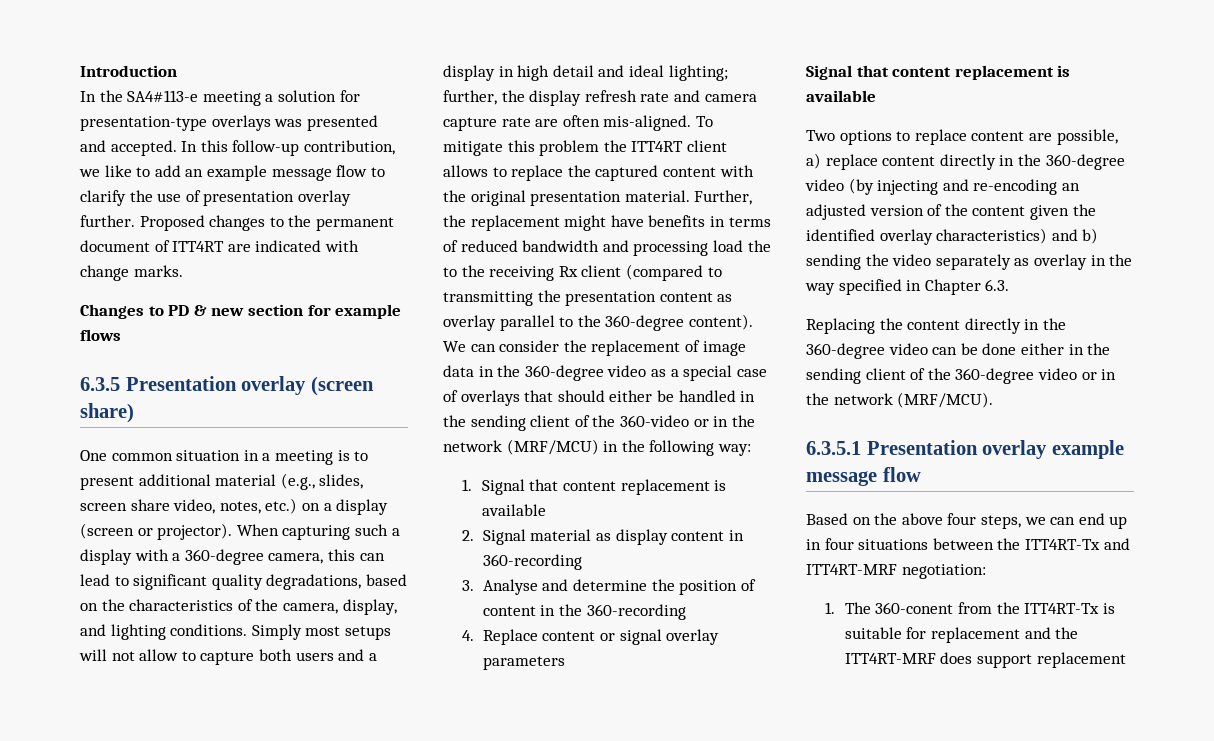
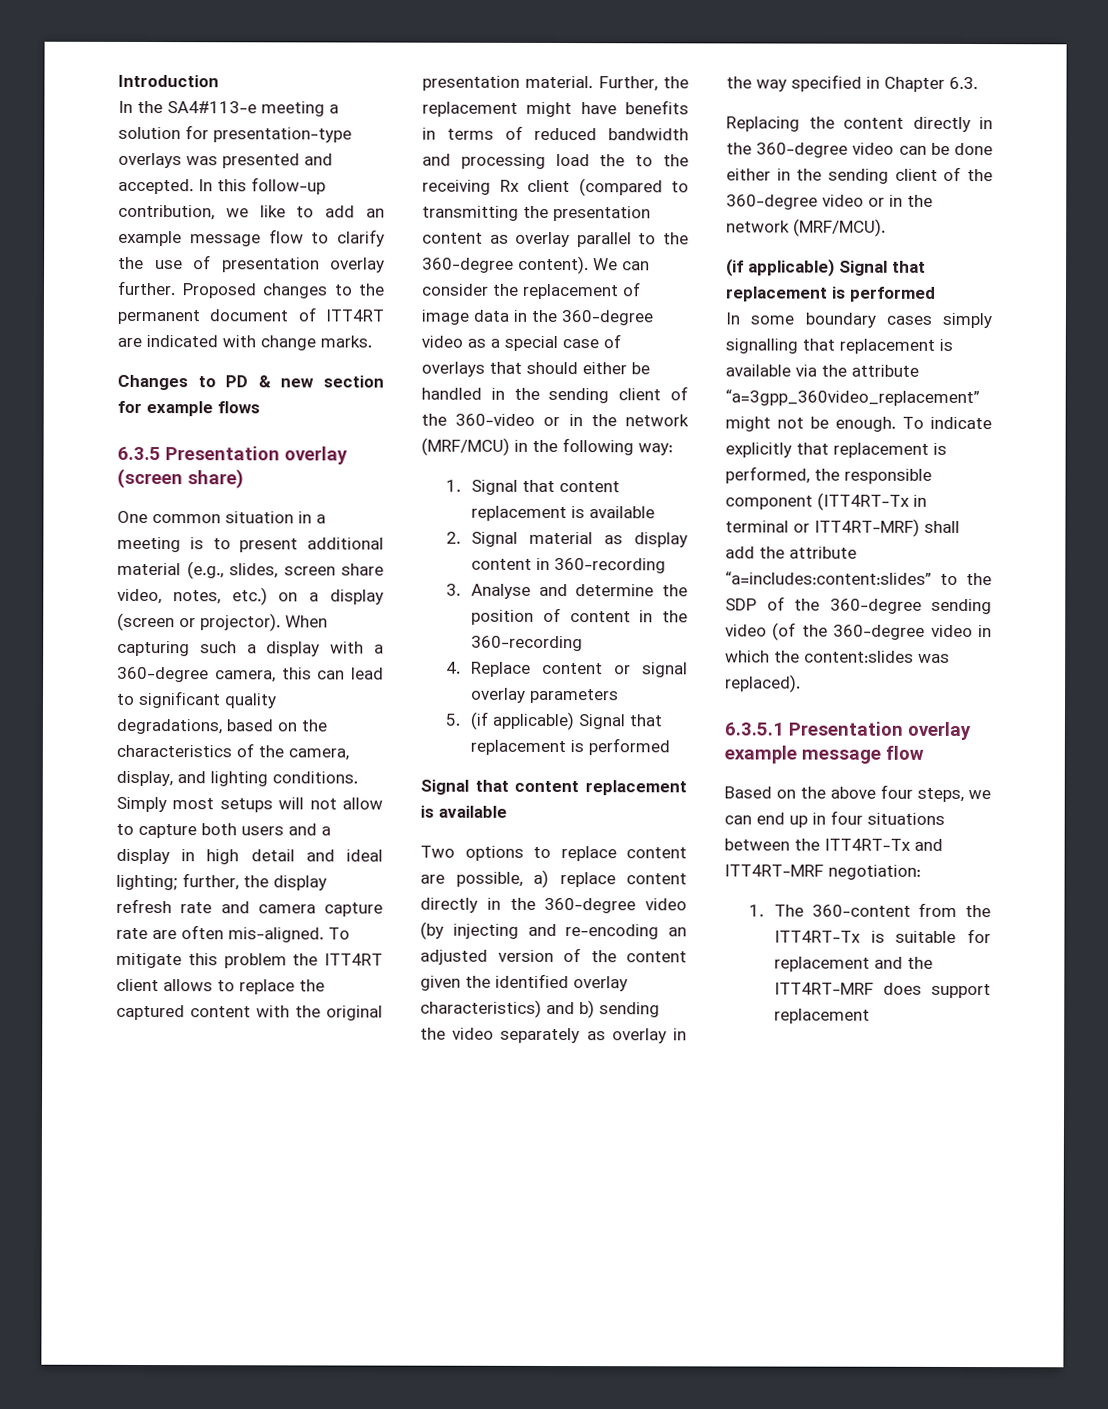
+ 5. (if applicable) Signal that replacement is performed
  Replacing the content directly in the 360-degree video can be done either in the sending client of the 360-degree video or in the network (MRF/MCU).
+ (if applicable) Signal that replacement is performed
+ In some boundary cases simply signalling that replacement is available via the attribute “a=3gpp_360video_replacement” might not be enough. To indicate explicitly that replacement is performed, the responsible component (ITT4RT-Tx in terminal or ITT4RT-MRF) shall add the attribute “a=includes:content:slides” to the SDP of the 360-degree sending video (of the 360-degree video in which the content:slides was replaced).
- 1. The 360-conent from the ITT4RT-Tx is suitable for replacement and the ITT4RT-MRF does support replacement
+ 1. The 360-content from the ITT4RT-Tx is suitable for replacement and the ITT4RT-MRF does support replacement

